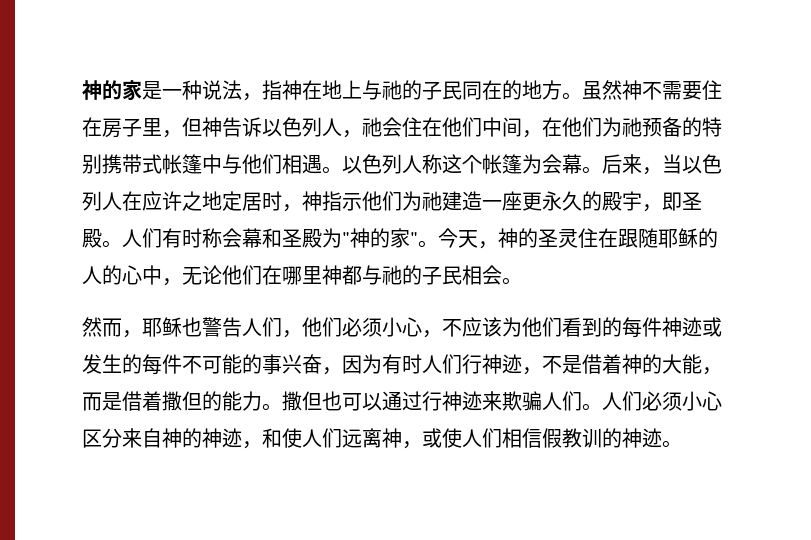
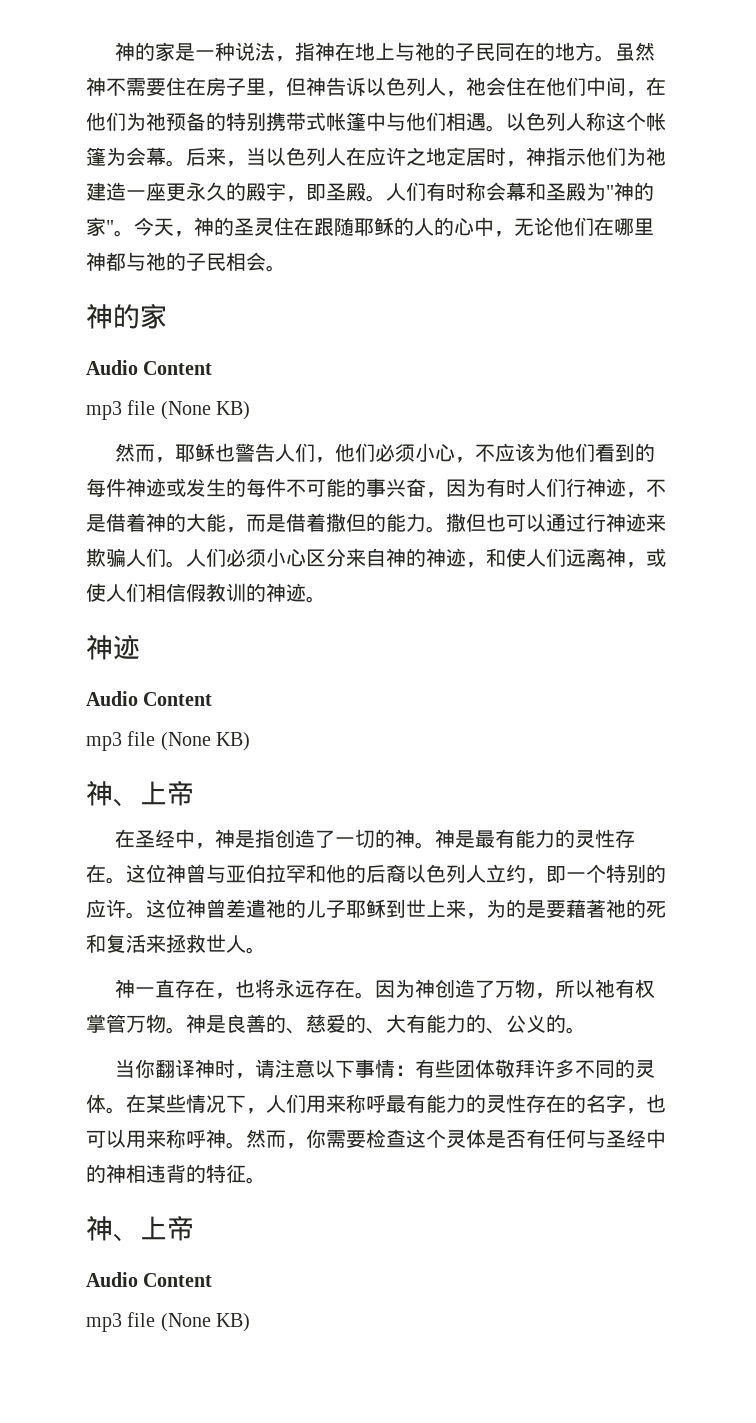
  今天，神的圣灵住在跟随耶稣的人的心中，无论他们在哪里神都与祂的子民相会。
+ 神的家
+ Audio Content
+ mp3 file (None KB)
  人们必须小心区分来自神的神迹，和使人们远离神，或使人们相信假教训的神迹。
+ 神迹
+ Audio Content
+ mp3 file (None KB)
+ 神、上帝
+ 在圣经中，神是指创造了一切的神。神是最有能力的灵性存在。这位神曾与亚伯拉罕和他的后裔以色列人立约，即一个特别的应许。这位神曾差遣祂的儿子耶稣到世上来，为的是要藉著祂的死和复活来拯救世人。
+ 神一直存在，也将永远存在。因为神创造了万物，所以祂有权掌管万物。神是良善的、慈爱的、大有能力的、公义的。
+ 当你翻译神时，请注意以下事情：有些团体敬拜许多不同的灵体。在某些情况下，人们用来称呼最有能力的灵性存在的名字，也可以用来称呼神。然而，你需要检查这个灵体是否有任何与圣经中的神相违背的特征。
+ 神、上帝
+ Audio Content
+ mp3 file (None KB)

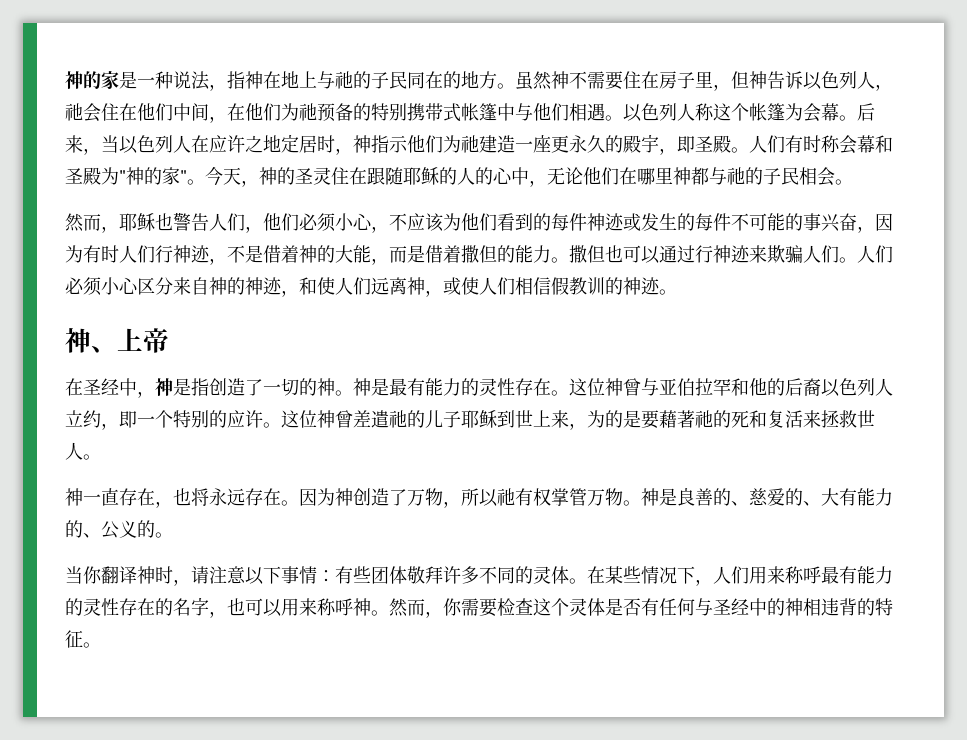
  今天，神的圣灵住在跟随耶稣的人的心中，无论他们在哪里神都与祂的子民相会。
- 神的家
- Audio Content
- mp3 file (None KB)
  人们必须小心区分来自神的神迹，和使人们远离神，或使人们相信假教训的神迹。
- 神迹
- Audio Content
- mp3 file (None KB)
  然而，你需要检查这个灵体是否有任何与圣经中的神相违背的特征。
- 神、上帝
- Audio Content
- mp3 file (None KB)

